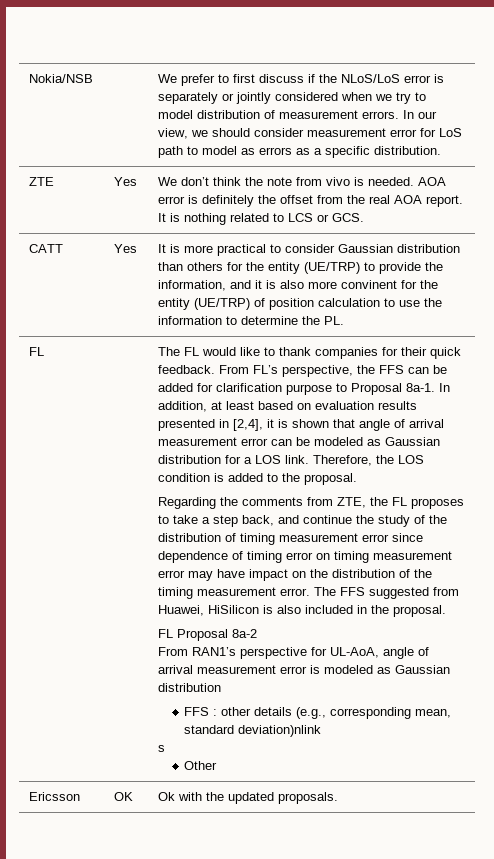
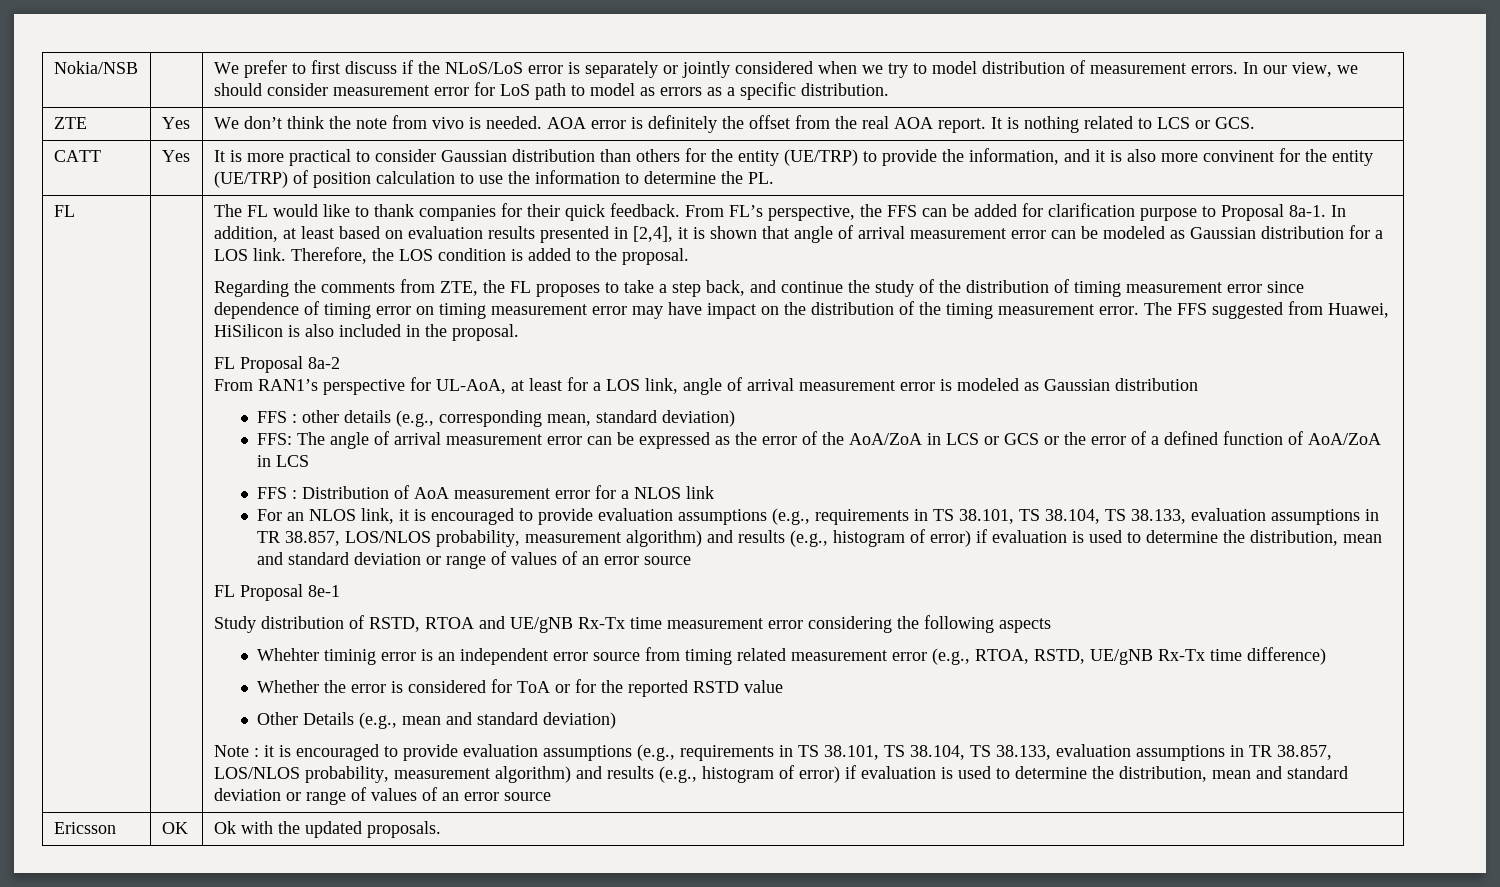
- From RAN1’s perspective for UL-AoA, angle of arrival measurement error is modeled as Gaussian distribution
+ From RAN1’s perspective for UL-AoA, at least for a LOS link, angle of arrival measurement error is modeled as Gaussian distribution
- FFS : other details (e.g., corresponding mean, standard deviation)nlink
- s
- Other
+ FFS : other details (e.g., corresponding mean, standard deviation)
+ FFS: The angle of arrival measurement error can be expressed as the error of the AoA/ZoA in LCS or GCS or the error of a defined function of AoA/ZoA in LCS
+ FFS : Distribution of AoA measurement error for a NLOS link
+ For an NLOS link, it is encouraged to provide evaluation assumptions (e.g., requirements in TS 38.101, TS 38.104, TS 38.133, evaluation assumptions in TR 38.857, LOS/NLOS probability, measurement algorithm) and results (e.g., histogram of error) if evaluation is used to determine the distribution, mean and standard deviation or range of values of an error source
+ FL Proposal 8e-1
+ Study distribution of RSTD, RTOA and UE/gNB Rx-Tx time measurement error considering the following aspects
+ Whehter timinig error is an independent error source from timing related measurement error (e.g., RTOA, RSTD, UE/gNB Rx-Tx time difference)
+ Whether the error is considered for ToA or for the reported RSTD value
+ Other Details (e.g., mean and standard deviation)
+ Note : it is encouraged to provide evaluation assumptions (e.g., requirements in TS 38.101, TS 38.104, TS 38.133, evaluation assumptions in TR 38.857, LOS/NLOS probability, measurement algorithm) and results (e.g., histogram of error) if evaluation is used to determine the distribution, mean and standard deviation or range of values of an error source

